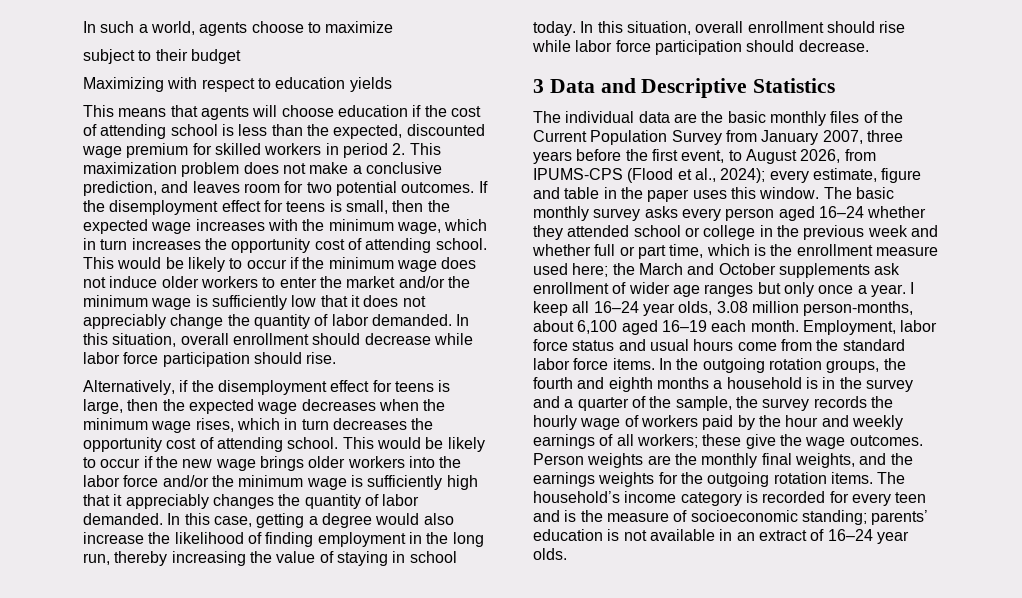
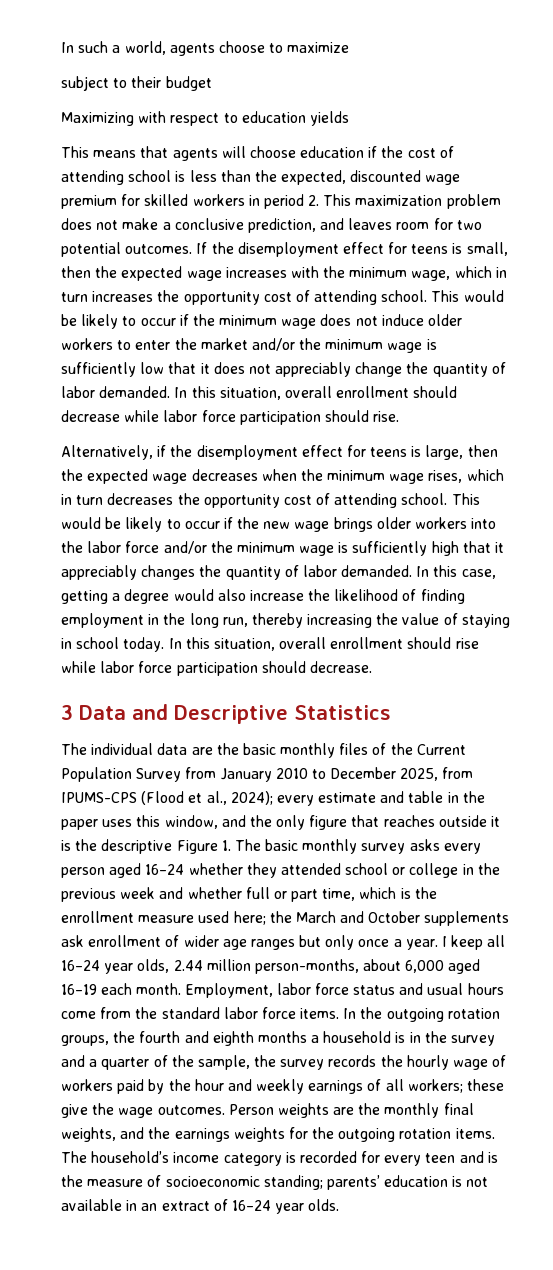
- The individual data are the basic monthly files of the Current Population Survey from January 2007, three years before the first event, to August 2026, from IPUMS-CPS (Flood et al., 2024);
+ The individual data are the basic monthly files of the Current Population Survey from January 2010 to December 2025, from IPUMS-CPS (Flood et al., 2024);
- every estimate, figure and table in the paper uses this window. The basic monthly survey asks every person aged 16–24 whether they attended school or college in the previous week and whether full or part time, which is the enrollment measure used here;
+ every estimate and table in the paper uses this window, and the only figure that reaches outside it is the descriptive Figure 1. The basic monthly survey asks every person aged 16–24 whether they attended school or college in the previous week and whether full or part time, which is the enrollment measure used here;
- I keep all 16–24 year olds, 3.08 million person-months, about 6,100 aged 16–19 each month.
+ I keep all 16–24 year olds, 2.44 million person-months, about 6,000 aged 16–19 each month.

